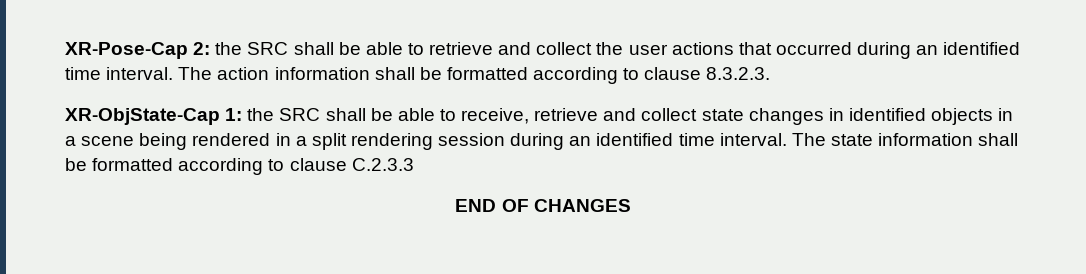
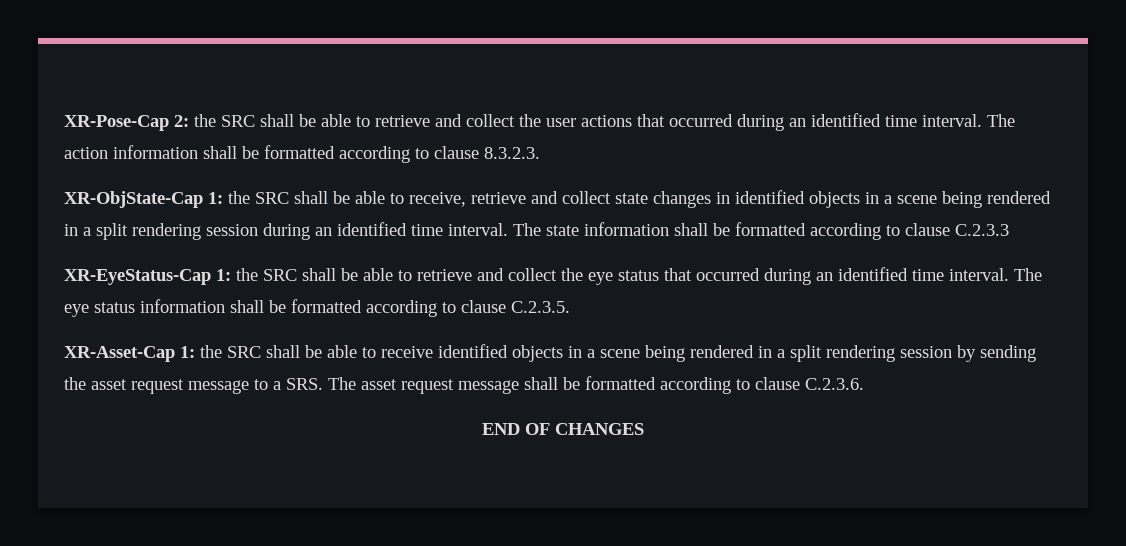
+ XR-EyeStatus-Cap 1: the SRC shall be able to retrieve and collect the eye status that occurred during an identified time interval. The eye status information shall be formatted according to clause C.2.3.5.
+ XR-Asset-Cap 1: the SRC shall be able to receive identified objects in a scene being rendered in a split rendering session by sending the asset request message to a SRS. The asset request message shall be formatted according to clause C.2.3.6.

